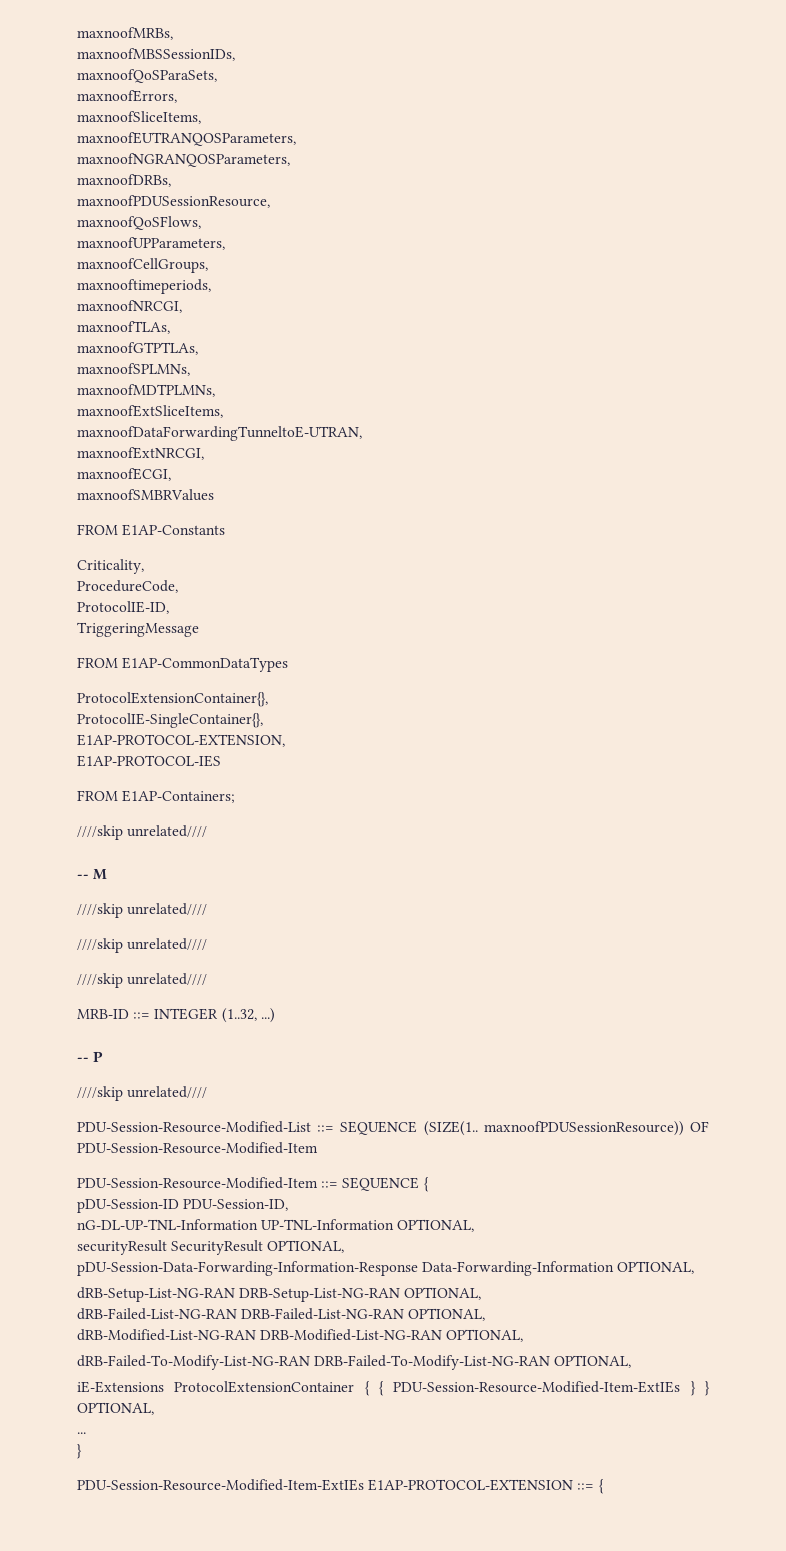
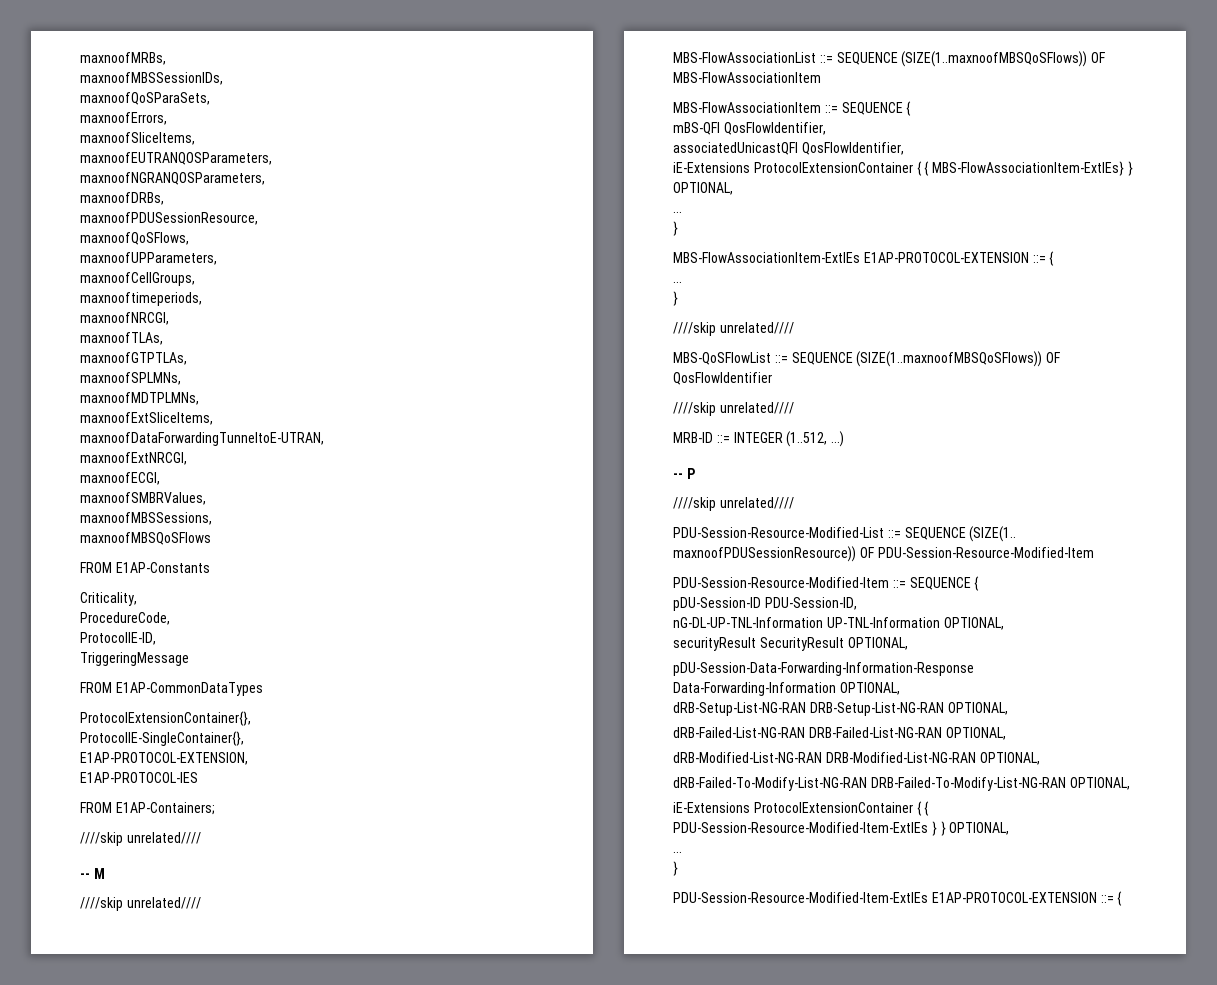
- maxnoofSMBRValues
+ maxnoofSMBRValues,
+ maxnoofMBSSessions,
+ maxnoofMBSQoSFlows
  -- M
  ////skip unrelated////
+ MBS-FlowAssociationList ::= SEQUENCE (SIZE(1..maxnoofMBSQoSFlows)) OF MBS-FlowAssociationItem
+ MBS-FlowAssociationItem ::= SEQUENCE {
+ mBS-QFI QosFlowIdentifier,
+ associatedUnicastQFI QosFlowIdentifier,
+ iE-Extensions ProtocolExtensionContainer { { MBS-FlowAssociationItem-ExtIEs} } OPTIONAL,
+ ...
+ }
+ MBS-FlowAssociationItem-ExtIEs E1AP-PROTOCOL-EXTENSION ::= {
+ ...
+ }
  ////skip unrelated////
+ MBS-QoSFlowList ::= SEQUENCE (SIZE(1..maxnoofMBSQoSFlows)) OF QosFlowIdentifier
- MRB-ID ::= INTEGER (1..32, ...)
+ MRB-ID ::= INTEGER (1..512, ...)

